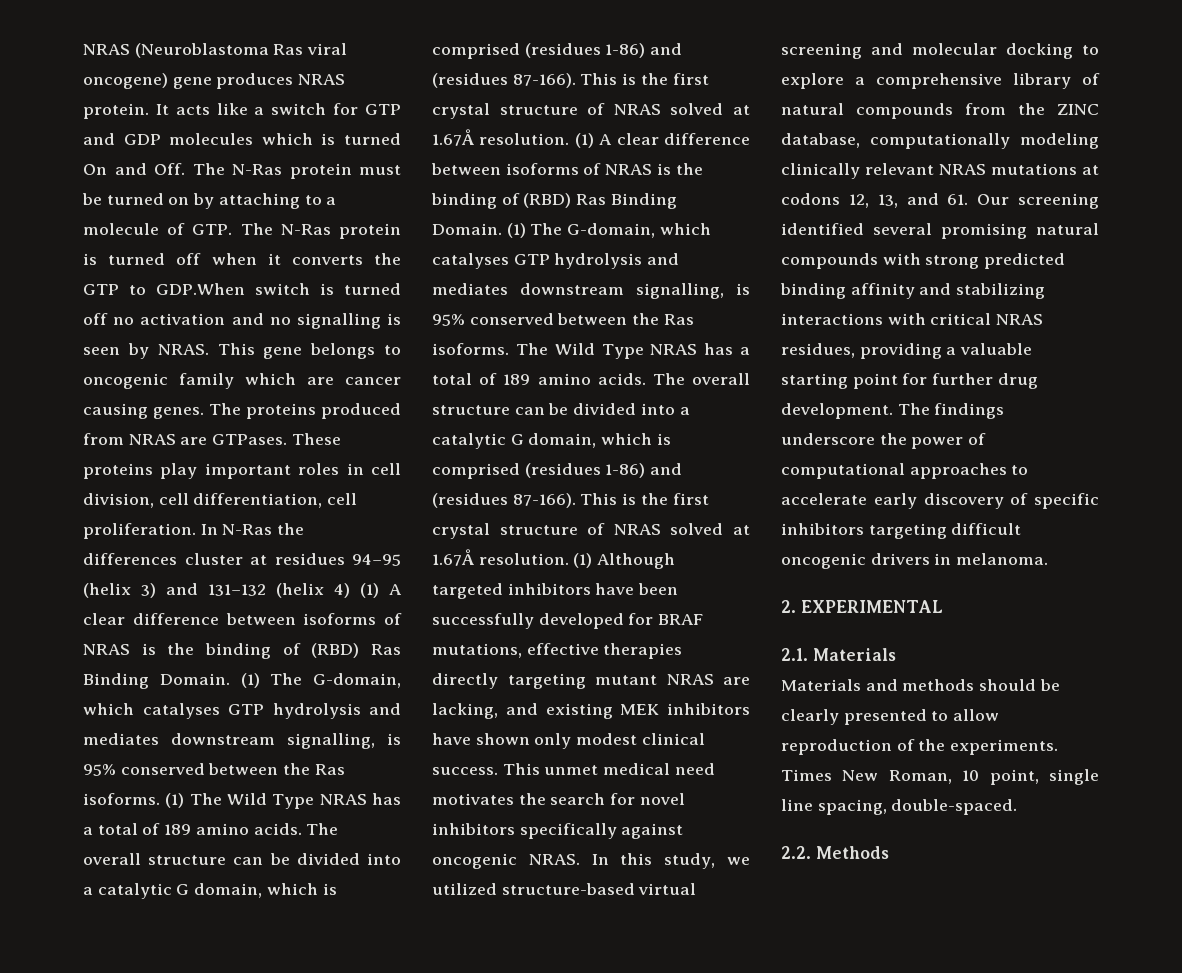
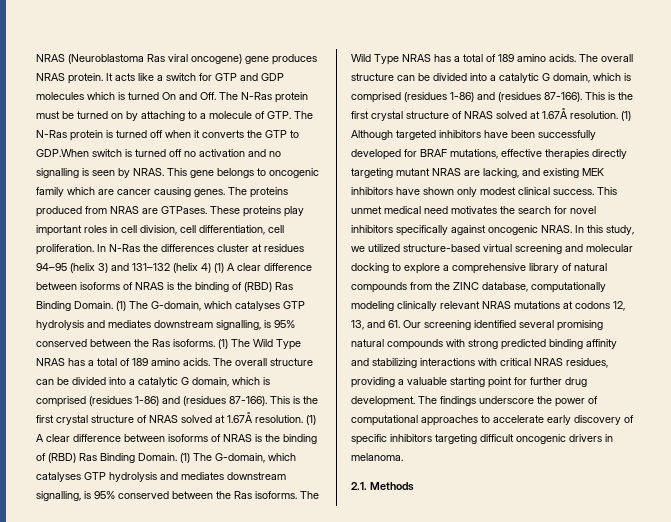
- 2. EXPERIMENTAL
- 2.1. Materials
- Materials and methods should be clearly presented to allow reproduction of the experiments. Times New Roman, 10 point, single line spacing, double-spaced.
- 2.2. Methods
+ 2.1. Methods

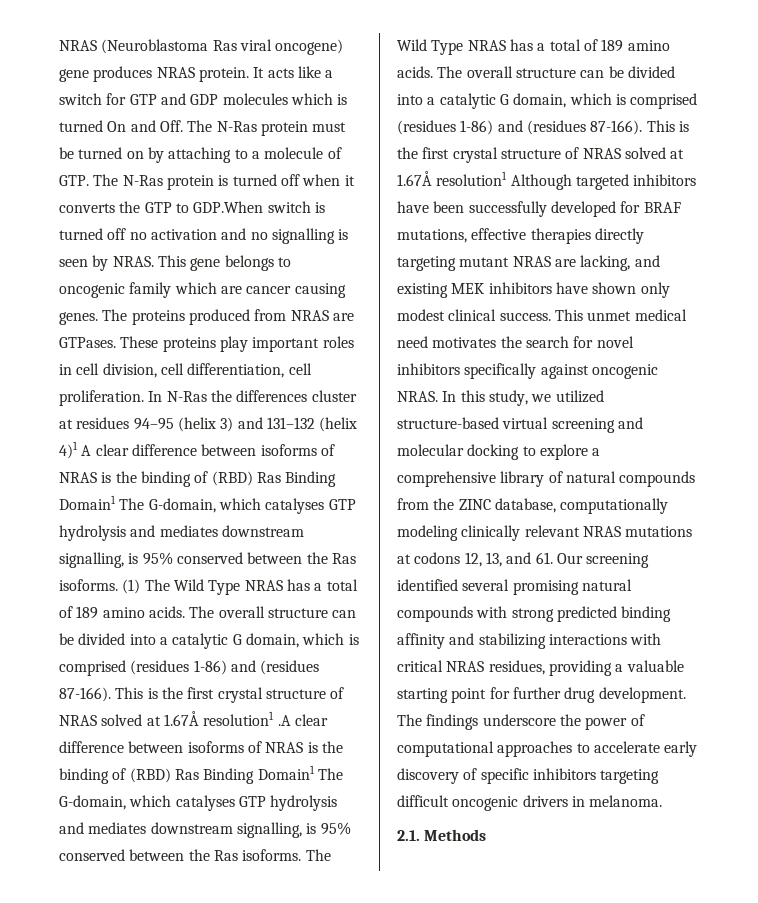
- In N-Ras the differences cluster at residues 94–95 (helix 3) and 131–132 (helix 4) (1) A clear difference between isoforms of NRAS is the binding of (RBD) Ras Binding Domain. (1) The G-domain, which catalyses GTP hydrolysis and mediates downstream signalling, is 95% conserved between the Ras isoforms.
+ In N-Ras the differences cluster at residues 94–95 (helix 3) and 131–132 (helix 4)1 A clear difference between isoforms of NRAS is the binding of (RBD) Ras Binding Domain1 The G-domain, which catalyses GTP hydrolysis and mediates downstream signalling, is 95% conserved between the Ras isoforms.
- This is the first crystal structure of NRAS solved at 1.67Å resolution. (1) A clear difference between isoforms of NRAS is the binding of (RBD) Ras Binding Domain. (1) The G-domain, which catalyses GTP hydrolysis and mediates downstream signalling, is 95% conserved between the Ras isoforms.
+ This is the first crystal structure of NRAS solved at 1.67Å resolution1 .A clear difference between isoforms of NRAS is the binding of (RBD) Ras Binding Domain1 The G-domain, which catalyses GTP hydrolysis and mediates downstream signalling, is 95% conserved between the Ras isoforms.
- This is the first crystal structure of NRAS solved at 1.67Å resolution. (1) Although targeted inhibitors have been successfully developed for BRAF mutations, effective therapies directly targeting mutant NRAS are lacking, and existing MEK inhibitors have shown only modest clinical success.
+ This is the first crystal structure of NRAS solved at 1.67Å resolution1 Although targeted inhibitors have been successfully developed for BRAF mutations, effective therapies directly targeting mutant NRAS are lacking, and existing MEK inhibitors have shown only modest clinical success.

